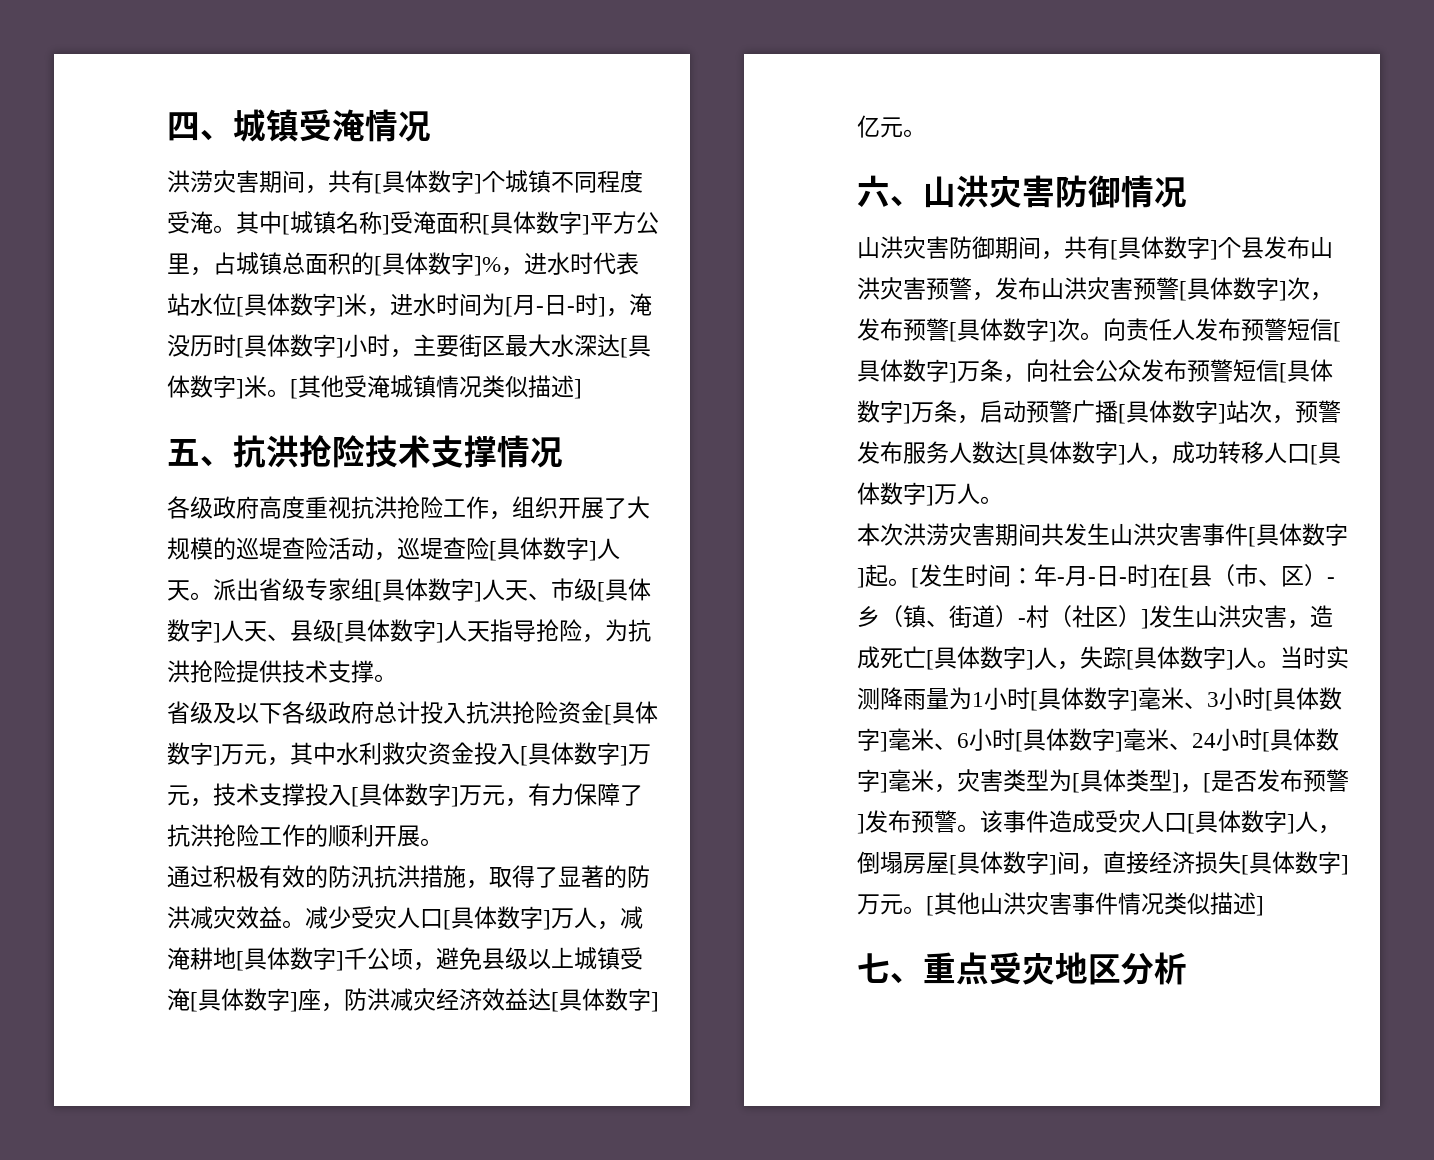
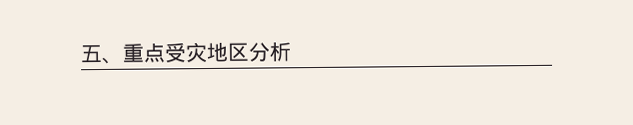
- 四、城镇受淹情况
- 洪涝灾害期间，共有[具体数字]个城镇不同程度受淹。其中[城镇名称]受淹面积[具体数字]平方公里，占城镇总面积的[具体数字]%，进水时代表站水位[具体数字]米，进水时间为[月-日-时]，淹没历时[具体数字]小时，主要街区最大水深达[具体数字]米。[其他受淹城镇情况类似描述]
- 五、抗洪抢险技术支撑情况
- 各级政府高度重视抗洪抢险工作，组织开展了大规模的巡堤查险活动，巡堤查险[具体数字]人天。派出省级专家组[具体数字]人天、市级[具体数字]人天、县级[具体数字]人天指导抢险，为抗洪抢险提供技术支撑。
- 省级及以下各级政府总计投入抗洪抢险资金[具体数字]万元，其中水利救灾资金投入[具体数字]万元，技术支撑投入[具体数字]万元，有力保障了抗洪抢险工作的顺利开展。
- 通过积极有效的防汛抗洪措施，取得了显著的防洪减灾效益。减少受灾人口[具体数字]万人，减淹耕地[具体数字]千公顷，避免县级以上城镇受淹[具体数字]座，防洪减灾经济效益达[具体数字]亿元。
- 六、山洪灾害防御情况
- 山洪灾害防御期间，共有[具体数字]个县发布山洪灾害预警，发布山洪灾害预警[具体数字]次，发布预警[具体数字]次。向责任人发布预警短信[具体数字]万条，向社会公众发布预警短信[具体数字]万条，启动预警广播[具体数字]站次，预警发布服务人数达[具体数字]人，成功转移人口[具体数字]万人。
- 本次洪涝灾害期间共发生山洪灾害事件[具体数字]起。[发生时间：年-月-日-时]在[县（市、区）-乡（镇、街道）-村（社区）]发生山洪灾害，造成死亡[具体数字]人，失踪[具体数字]人。当时实测降雨量为1小时[具体数字]毫米、3小时[具体数字]毫米、6小时[具体数字]毫米、24小时[具体数字]毫米，灾害类型为[具体类型]，[是否发布预警]发布预警。该事件造成受灾人口[具体数字]人，倒塌房屋[具体数字]间，直接经济损失[具体数字]万元。[其他山洪灾害事件情况类似描述]
- 七、重点受灾地区分析
+ 五、重点受灾地区分析

